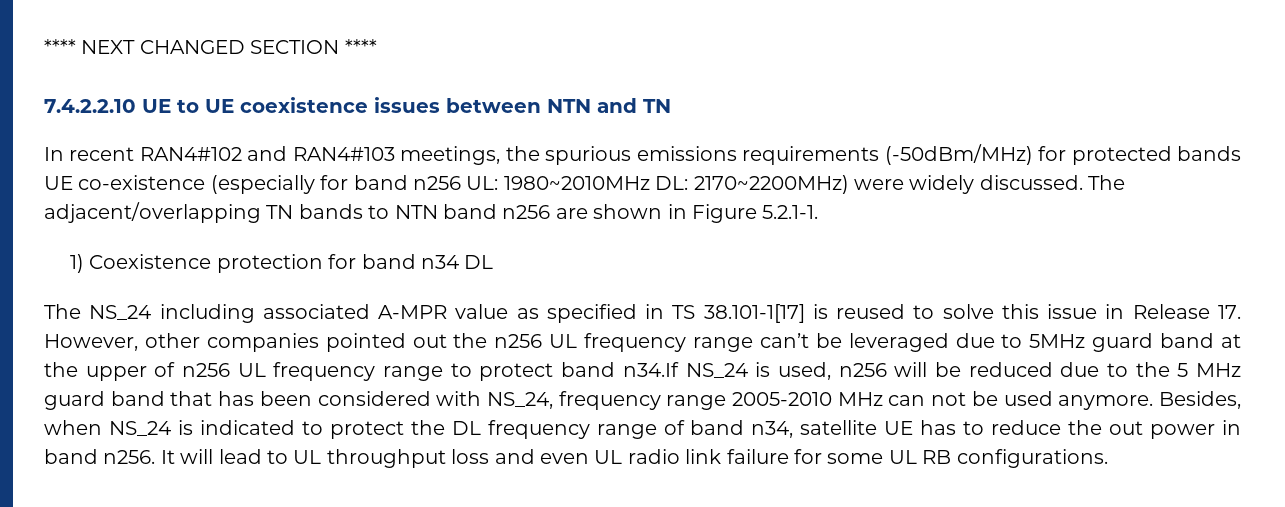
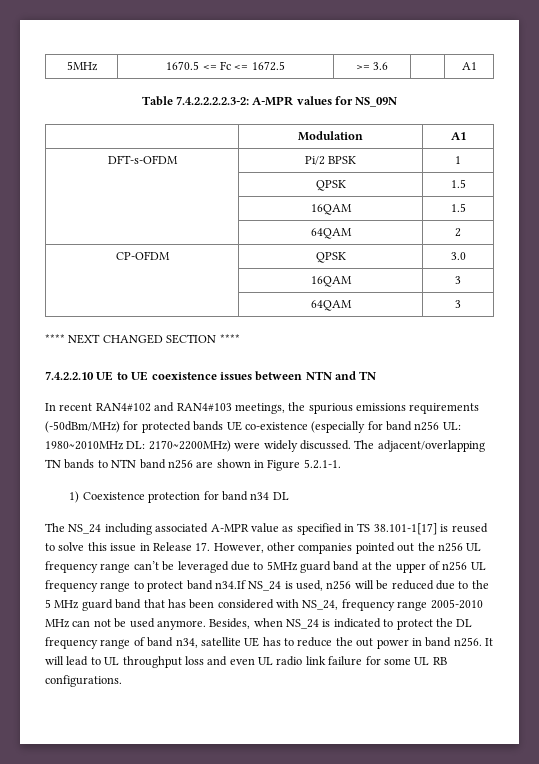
+ 5MHz | 1670.5 <= Fc <= 1672.5 | >= 3.6 | | A1
+ Table 7.4.2.2.2.2.3-2: A-MPR values for NS_09N
+ | Modulation | A1
+ DFT-s-OFDM | Pi/2 BPSK | 1
+ | QPSK | 1.5
+ | 16QAM | 1.5
+ | 64QAM | 2
+ CP-OFDM | QPSK | 3.0
+ | 16QAM | 3
+ | 64QAM | 3

